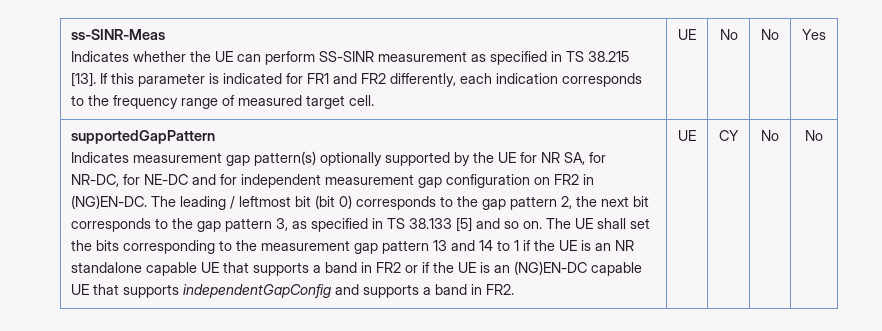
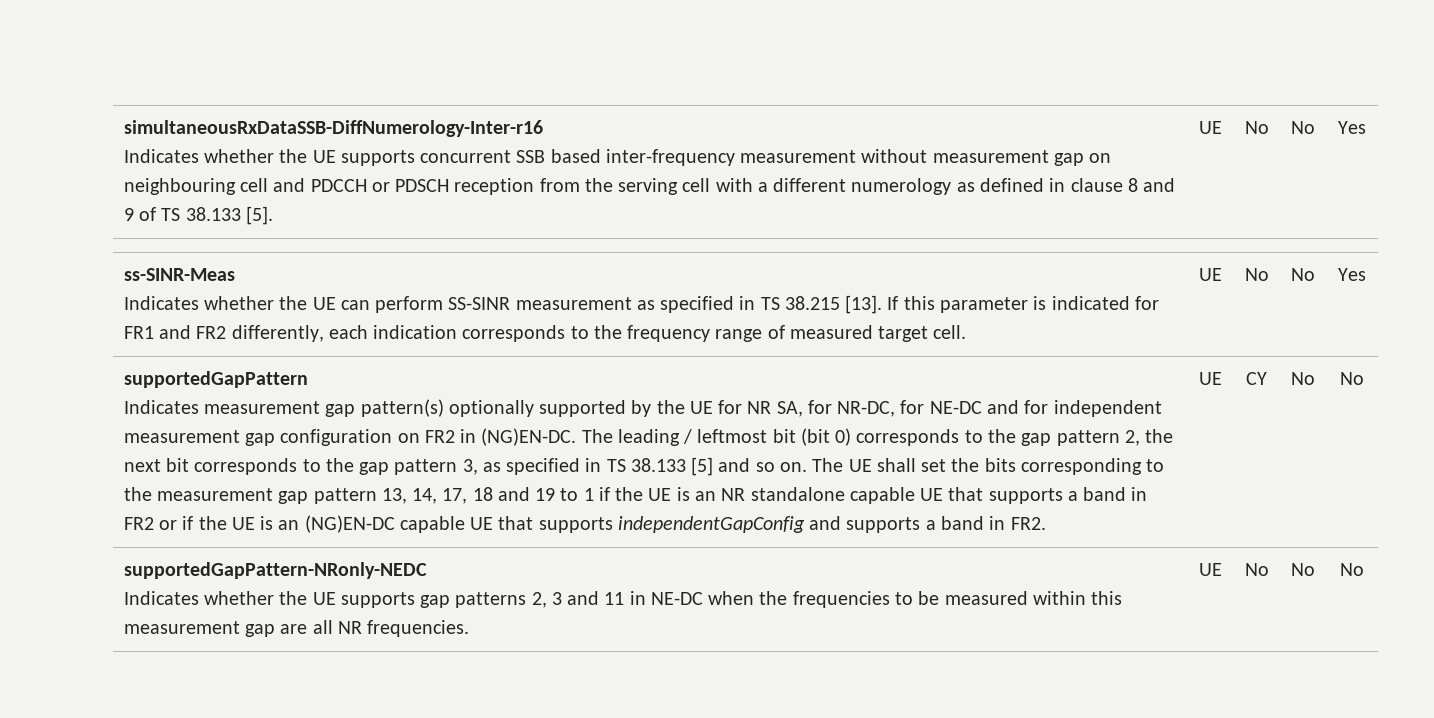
+ simultaneousRxDataSSB-DiffNumerology-Inter-r16
+ Indicates whether the UE supports concurrent SSB based inter-frequency measurement without measurement gap on neighbouring cell and PDCCH or PDSCH reception from the serving cell with a different numerology as defined in clause 8 and 9 of TS 38.133 [5]. | UE | No | No | Yes
- The UE shall set the bits corresponding to the measurement gap pattern 13 and 14 to 1 if the UE is an NR standalone capable UE that supports a band in FR2 or if the UE is an (NG)EN-DC capable UE that supports independentGapConfig and supports a band in FR2.
+ The UE shall set the bits corresponding to the measurement gap pattern 13, 14, 17, 18 and 19 to 1 if the UE is an NR standalone capable UE that supports a band in FR2 or if the UE is an (NG)EN-DC capable UE that supports independentGapConfig and supports a band in FR2.
+ supportedGapPattern-NRonly-NEDC
+ Indicates whether the UE supports gap patterns 2, 3 and 11 in NE-DC when the frequencies to be measured within this measurement gap are all NR frequencies. | UE | No | No | No

